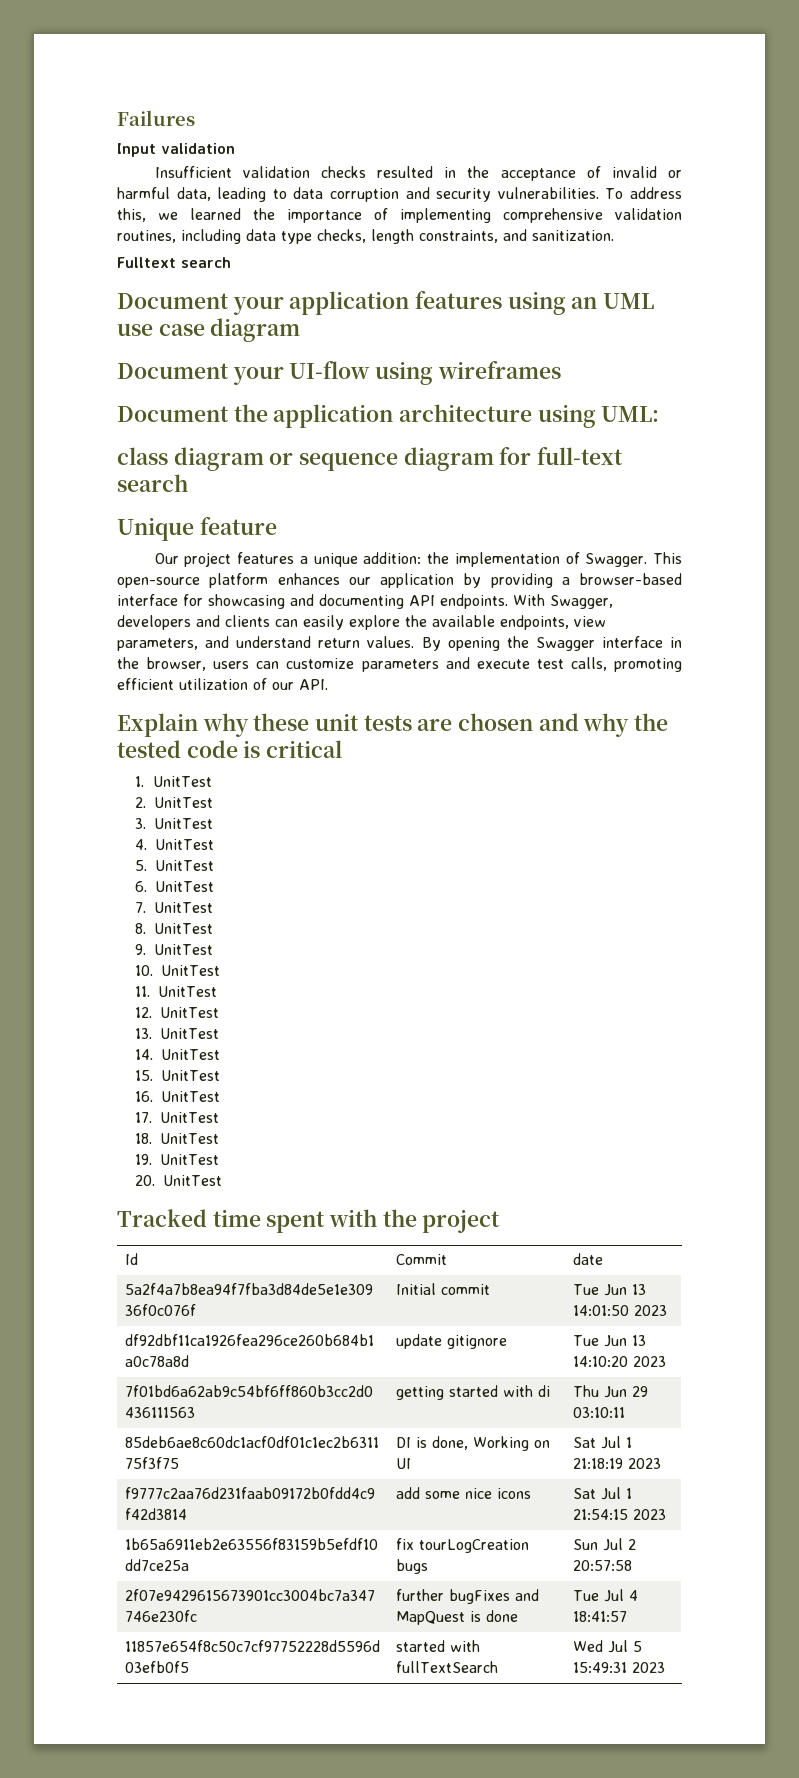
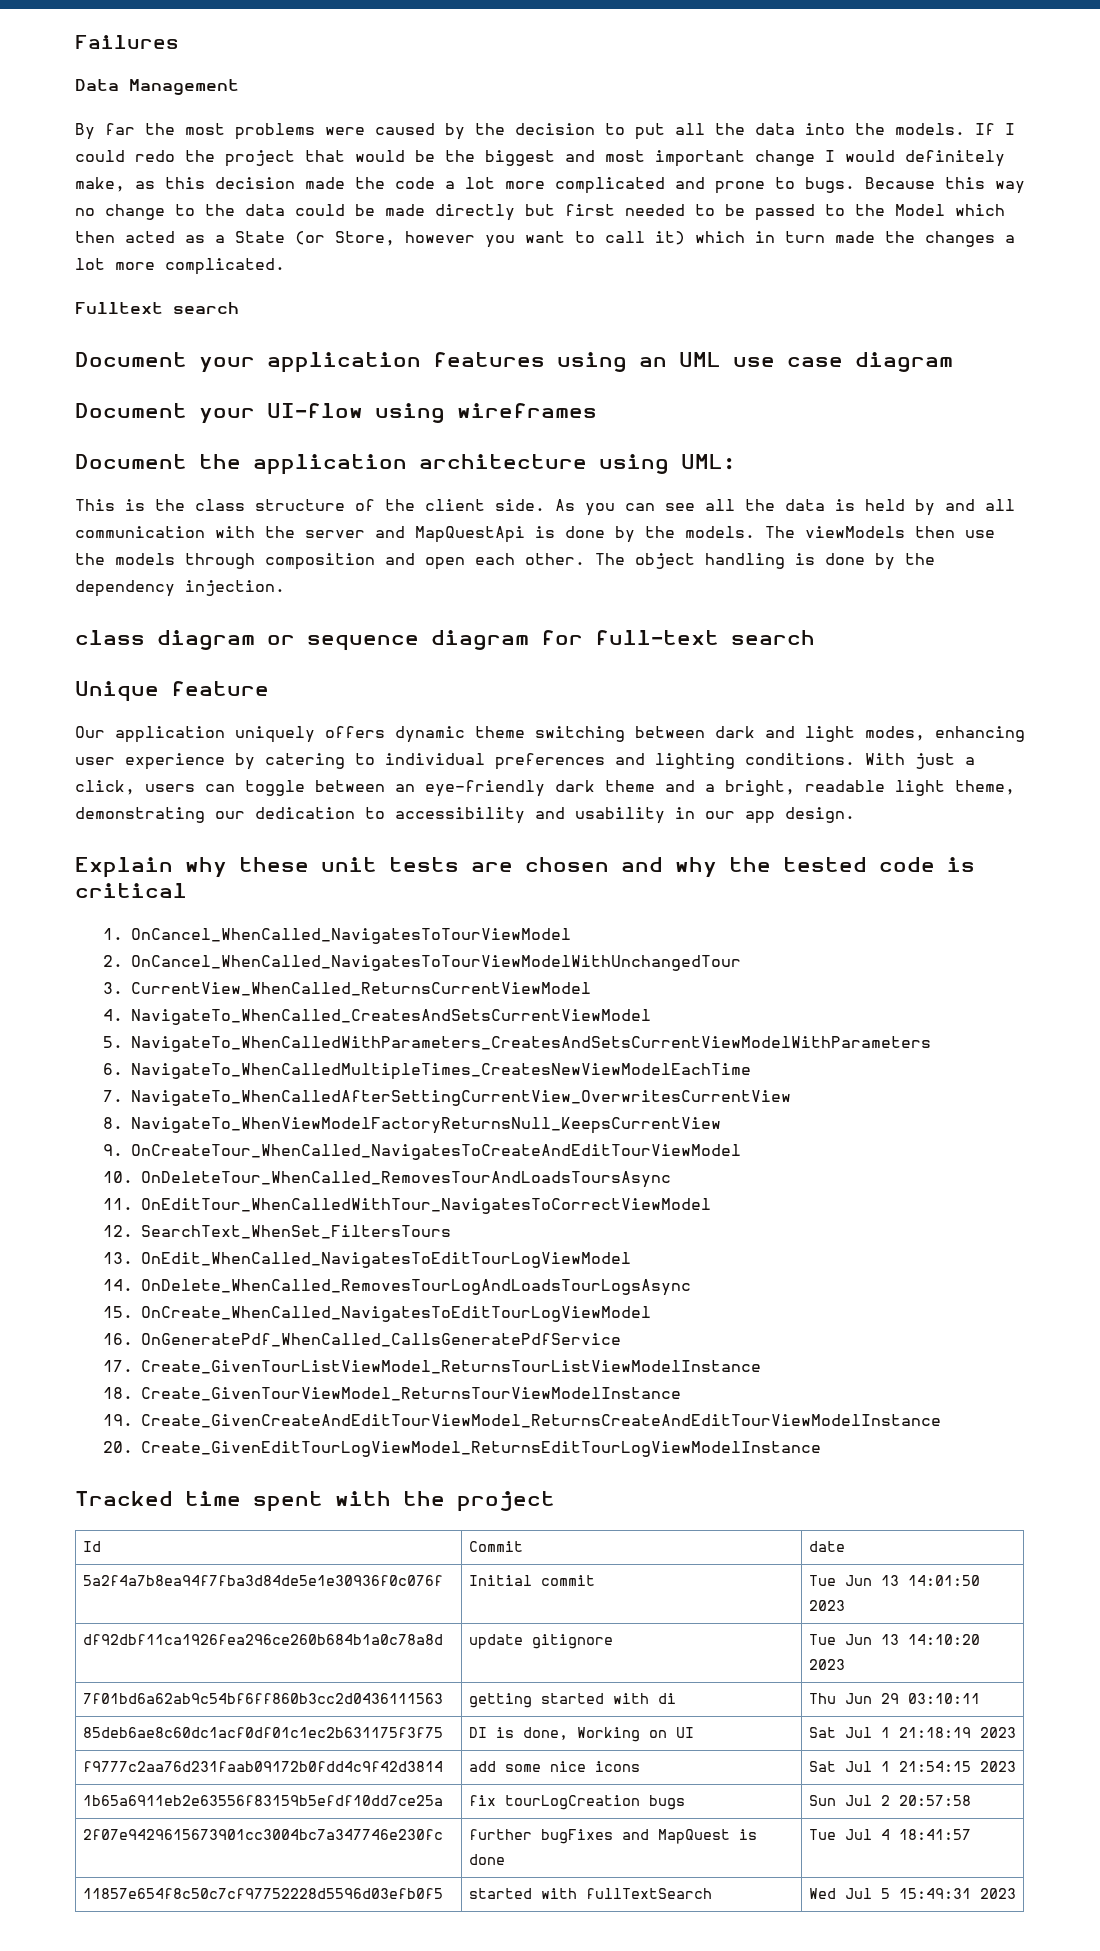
- Input validation
- Insufficient validation checks resulted in the acceptance of invalid or harmful data, leading to data corruption and security vulnerabilities. To address this, we learned the importance of implementing comprehensive validation routines, including data type checks, length constraints, and sanitization.
+ Data Management
+ By far the most problems were caused by the decision to put all the data into the models. If I could redo the project that would be the biggest and most important change I would definitely make, as this decision made the code a lot more complicated and prone to bugs. Because this way no change to the data could be made directly but first needed to be passed to the Model which then acted as a State (or Store, however you want to call it) which in turn made the changes a lot more complicated.
+ This is the class structure of the client side. As you can see all the data is held by and all communication with the server and MapQuestApi is done by the models. The viewModels then use the models through composition and open each other. The object handling is done by the dependency injection.
- Our project features a unique addition: the implementation of Swagger. This open-source platform enhances our application by providing a browser-based interface for showcasing and documenting API endpoints. With Swagger, developers and clients can easily explore the available endpoints, view parameters, and understand return values. By opening the Swagger interface in the browser, users can customize parameters and execute test calls, promoting efficient utilization of our API.
+ Our application uniquely offers dynamic theme switching between dark and light modes, enhancing user experience by catering to individual preferences and lighting conditions. With just a click, users can toggle between an eye-friendly dark theme and a bright, readable light theme, demonstrating our dedication to accessibility and usability in our app design.
- 1. UnitTest
+ 1. OnCancel_WhenCalled_NavigatesToTourViewModel
- 2. UnitTest
+ 2. OnCancel_WhenCalled_NavigatesToTourViewModelWithUnchangedTour
- 3. UnitTest
+ 3. CurrentView_WhenCalled_ReturnsCurrentViewModel
- 4. UnitTest
+ 4. NavigateTo_WhenCalled_CreatesAndSetsCurrentViewModel
- 5. UnitTest
+ 5. NavigateTo_WhenCalledWithParameters_CreatesAndSetsCurrentViewModelWithParameters
- 6. UnitTest
+ 6. NavigateTo_WhenCalledMultipleTimes_CreatesNewViewModelEachTime
- 7. UnitTest
+ 7. NavigateTo_WhenCalledAfterSettingCurrentView_OverwritesCurrentView
- 8. UnitTest
+ 8. NavigateTo_WhenViewModelFactoryReturnsNull_KeepsCurrentView
- 9. UnitTest
+ 9. OnCreateTour_WhenCalled_NavigatesToCreateAndEditTourViewModel
- 10. UnitTest
+ 10. OnDeleteTour_WhenCalled_RemovesTourAndLoadsToursAsync
- 11. UnitTest
+ 11. OnEditTour_WhenCalledWithTour_NavigatesToCorrectViewModel
- 12. UnitTest
+ 12. SearchText_WhenSet_FiltersTours
- 13. UnitTest
+ 13. OnEdit_WhenCalled_NavigatesToEditTourLogViewModel
- 14. UnitTest
+ 14. OnDelete_WhenCalled_RemovesTourLogAndLoadsTourLogsAsync
- 15. UnitTest
+ 15. OnCreate_WhenCalled_NavigatesToEditTourLogViewModel
- 16. UnitTest
+ 16. OnGeneratePdf_WhenCalled_CallsGeneratePdfService
- 17. UnitTest
+ 17. Create_GivenTourListViewModel_ReturnsTourListViewModelInstance
- 18. UnitTest
+ 18. Create_GivenTourViewModel_ReturnsTourViewModelInstance
- 19. UnitTest
+ 19. Create_GivenCreateAndEditTourViewModel_ReturnsCreateAndEditTourViewModelInstance
- 20. UnitTest
+ 20. Create_GivenEditTourLogViewModel_ReturnsEditTourLogViewModelInstance

